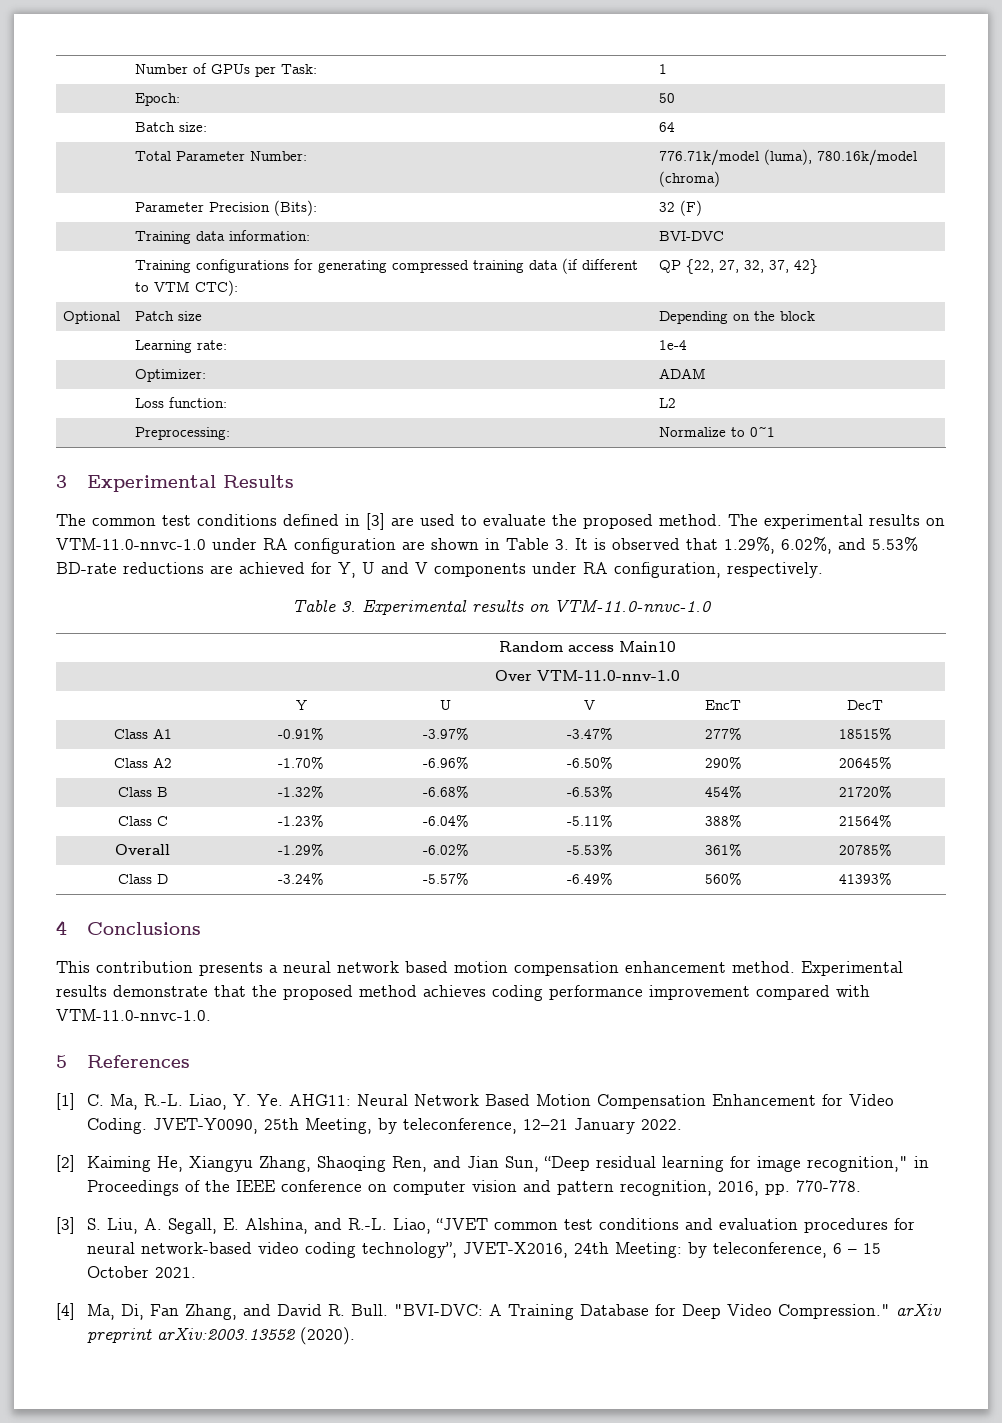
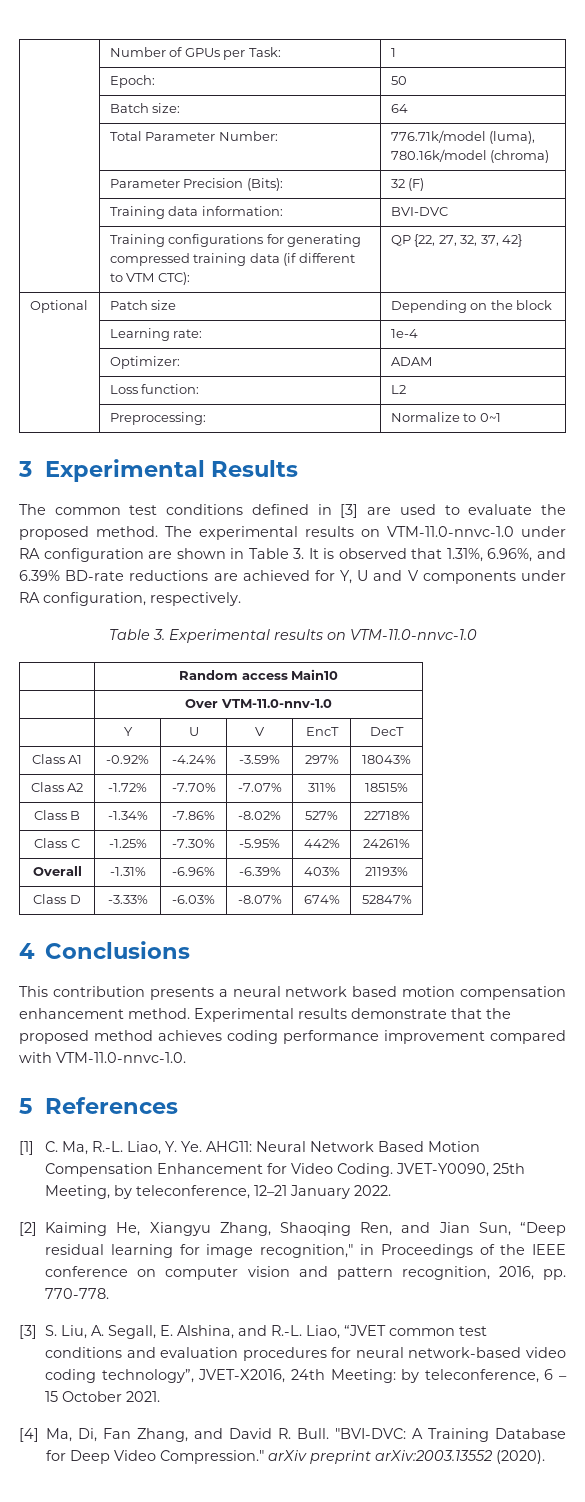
- The experimental results on VTM-11.0-nnvc-1.0 under RA configuration are shown in Table 3. It is observed that 1.29%, 6.02%, and 5.53% BD-rate reductions are achieved for Y, U and V components under RA configuration, respectively.
+ The experimental results on VTM-11.0-nnvc-1.0 under RA configuration are shown in Table 3. It is observed that 1.31%, 6.96%, and 6.39% BD-rate reductions are achieved for Y, U and V components under RA configuration, respectively.
- Class A1 | -0.91% | -3.97% | -3.47% | 277% | 18515%
- Class A2 | -1.70% | -6.96% | -6.50% | 290% | 20645%
- Class B | -1.32% | -6.68% | -6.53% | 454% | 21720%
- Class C | -1.23% | -6.04% | -5.11% | 388% | 21564%
- Overall | -1.29% | -6.02% | -5.53% | 361% | 20785%
- Class D | -3.24% | -5.57% | -6.49% | 560% | 41393%
+ Class A1 | -0.92% | -4.24% | -3.59% | 297% | 18043%
+ Class A2 | -1.72% | -7.70% | -7.07% | 311% | 18515%
+ Class B | -1.34% | -7.86% | -8.02% | 527% | 22718%
+ Class C | -1.25% | -7.30% | -5.95% | 442% | 24261%
+ Overall | -1.31% | -6.96% | -6.39% | 403% | 21193%
+ Class D | -3.33% | -6.03% | -8.07% | 674% | 52847%

